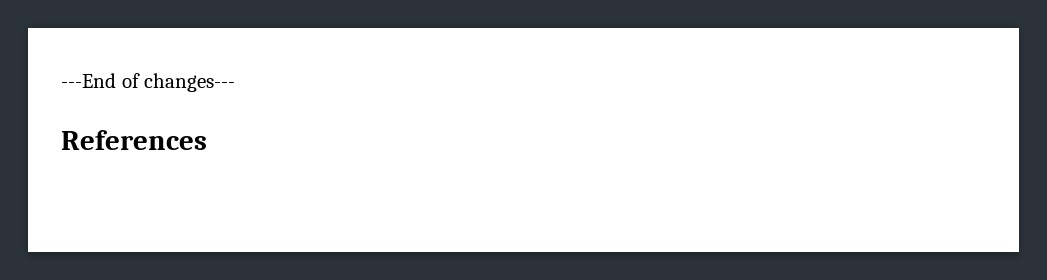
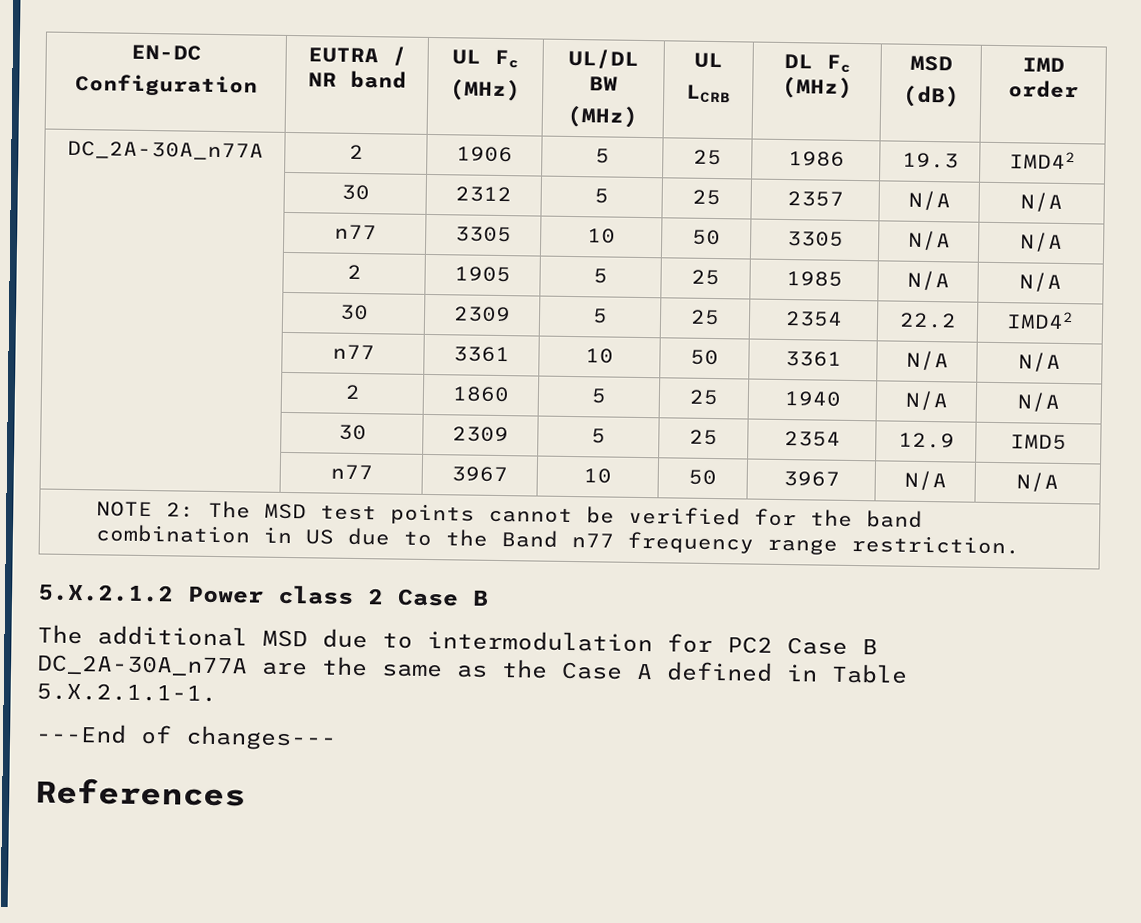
+ EN-DC
+ Configuration | EUTRA / NR band | UL Fc
+ (MHz) | UL/DL BW
+ (MHz) | UL
+ LCRB | DL Fc (MHz) | MSD
+ (dB) | IMD order
+ DC_2A-30A_n77A | 2 | 1906 | 5 | 25 | 1986 | 19.3 | IMD42
+ | 30 | 2312 | 5 | 25 | 2357 | N/A | N/A
+ | n77 | 3305 | 10 | 50 | 3305 | N/A | N/A
+ | 2 | 1905 | 5 | 25 | 1985 | N/A | N/A
+ | 30 | 2309 | 5 | 25 | 2354 | 22.2 | IMD42
+ | n77 | 3361 | 10 | 50 | 3361 | N/A | N/A
+ | 2 | 1860 | 5 | 25 | 1940 | N/A | N/A
+ | 30 | 2309 | 5 | 25 | 2354 | 12.9 | IMD5
+ | n77 | 3967 | 10 | 50 | 3967 | N/A | N/A
+ NOTE 2: The MSD test points cannot be verified for the band combination in US due to the Band n77 frequency range restriction.
+ 5.X.2.1.2 Power class 2 Case B
+ The additional MSD due to intermodulation for PC2 Case B DC_2A-30A_n77A are the same as the Case A defined in Table 5.X.2.1.1-1.

